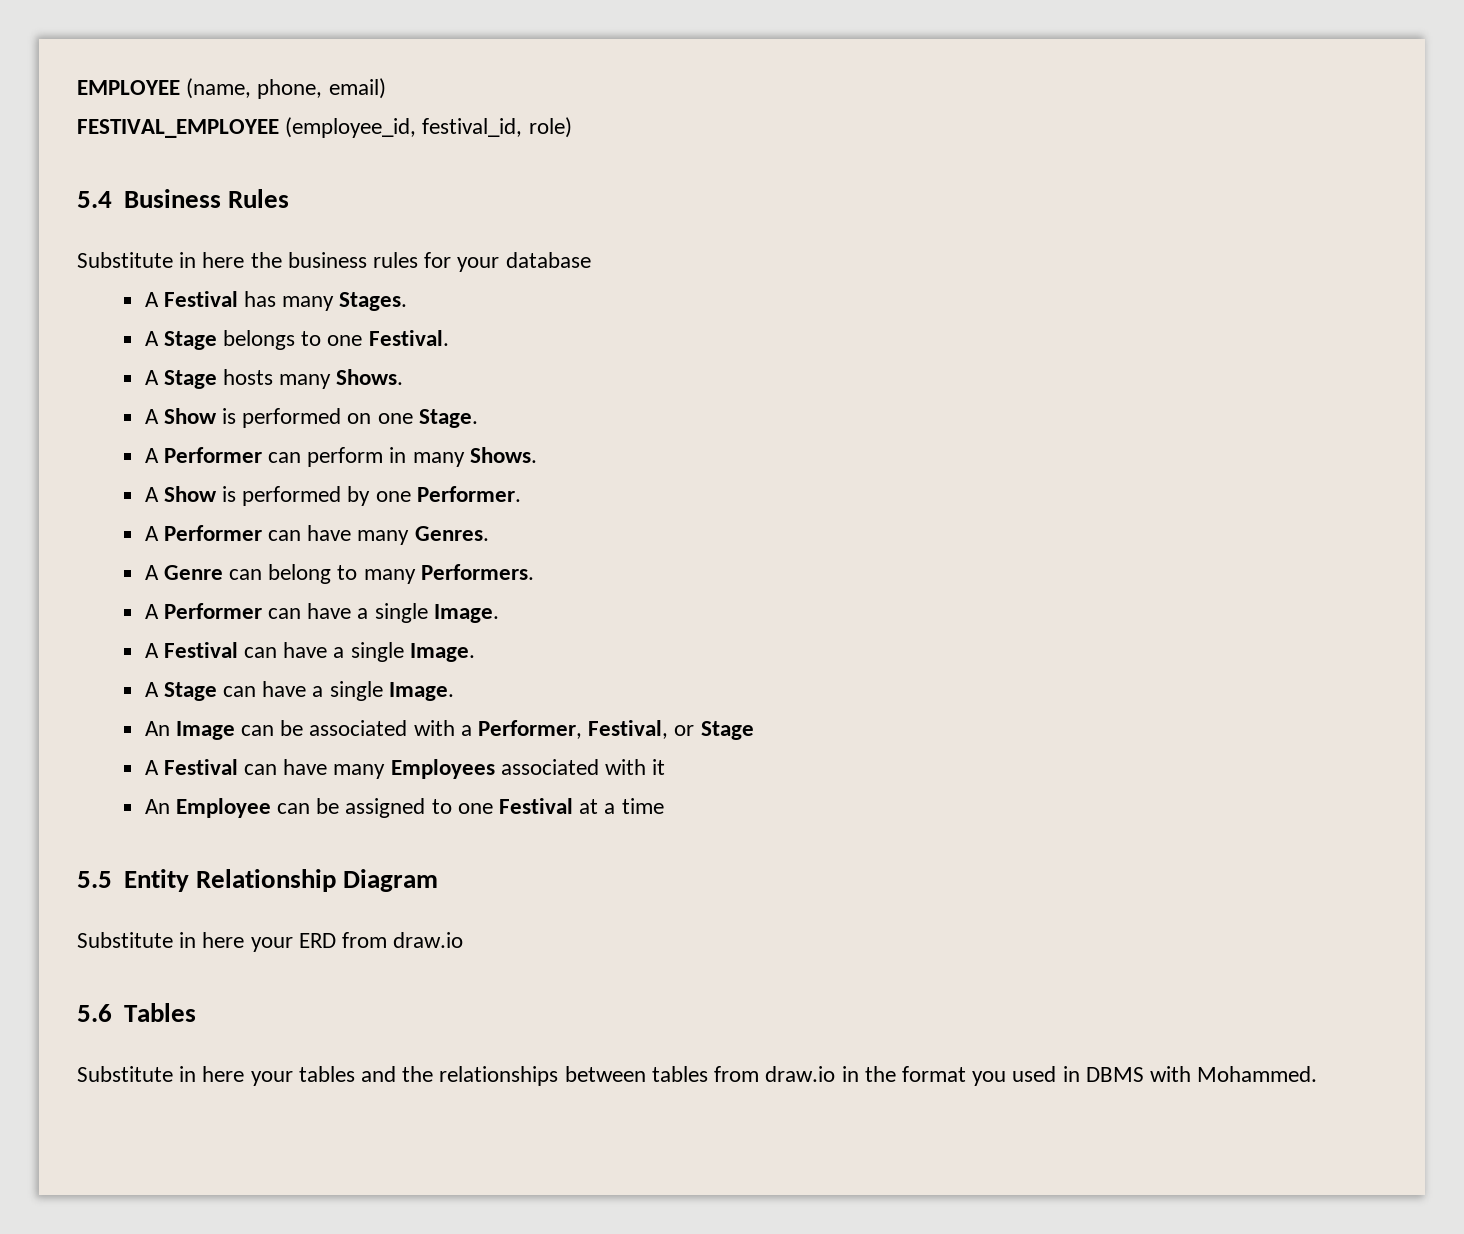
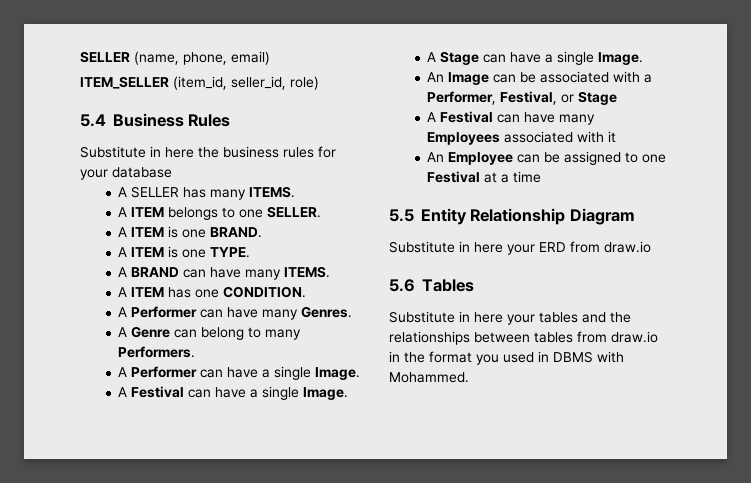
- EMPLOYEE (name, phone, email)
+ SELLER (name, phone, email)
- FESTIVAL_EMPLOYEE (employee_id, festival_id, role)
+ ITEM_SELLER (item_id, seller_id, role)
- A Festival has many Stages.
- A Stage belongs to one Festival.
- A Stage hosts many Shows.
- A Show is performed on one Stage.
- A Performer can perform in many Shows.
- A Show is performed by one Performer.
+ A SELLER has many ITEMS.
+ A ITEM belongs to one SELLER.
+ A ITEM is one BRAND.
+ A ITEM is one TYPE.
+ A BRAND can have many ITEMS.
+ A ITEM has one CONDITION.

